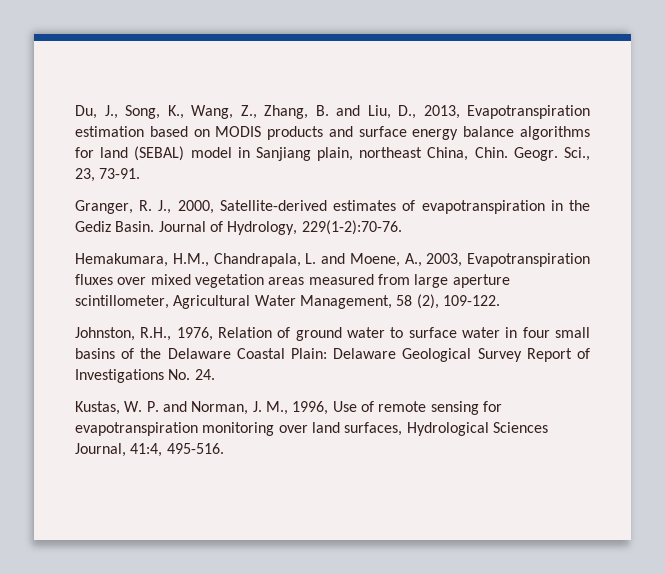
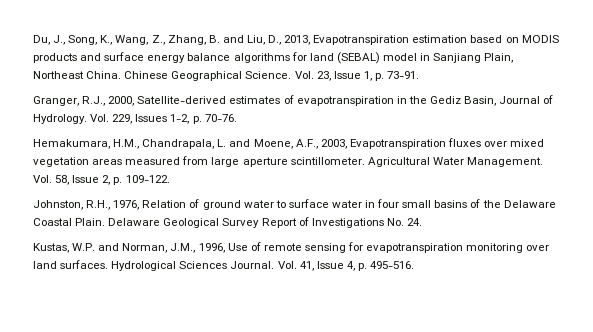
- Du, J., Song, K., Wang, Z., Zhang, B. and Liu, D., 2013, Evapotranspiration estimation based on MODIS products and surface energy balance algorithms for land (SEBAL) model in Sanjiang plain, northeast China, Chin. Geogr. Sci., 23, 73-91.
+ Du, J., Song, K., Wang, Z., Zhang, B. and Liu, D., 2013, Evapotranspiration estimation based on MODIS products and surface energy balance algorithms for land (SEBAL) model in Sanjiang Plain, Northeast China. Chinese Geographical Science. Vol. 23, Issue 1, p. 73-91.
- Granger, R. J., 2000, Satellite-derived estimates of evapotranspiration in the Gediz Basin. Journal of Hydrology, 229(1-2):70-76.
+ Granger, R.J., 2000, Satellite-derived estimates of evapotranspiration in the Gediz Basin, Journal of Hydrology. Vol. 229, Issues 1-2, p. 70-76.
- Hemakumara, H.M., Chandrapala, L. and Moene, A., 2003, Evapotranspiration fluxes over mixed vegetation areas measured from large aperture scintillometer, Agricultural Water Management, 58 (2), 109-122.
+ Hemakumara, H.M., Chandrapala, L. and Moene, A.F., 2003, Evapotranspiration fluxes over mixed vegetation areas measured from large aperture scintillometer. Agricultural Water Management. Vol. 58, Issue 2, p. 109-122.
- Johnston, R.H., 1976, Relation of ground water to surface water in four small basins of the Delaware Coastal Plain: Delaware Geological Survey Report of Investigations No. 24.
+ Johnston, R.H., 1976, Relation of ground water to surface water in four small basins of the Delaware Coastal Plain. Delaware Geological Survey Report of Investigations No. 24.
- Kustas, W. P. and Norman, J. M., 1996, Use of remote sensing for evapotranspiration monitoring over land surfaces, Hydrological Sciences Journal, 41:4, 495-516.
+ Kustas, W.P. and Norman, J.M., 1996, Use of remote sensing for evapotranspiration monitoring over land surfaces. Hydrological Sciences Journal. Vol. 41, Issue 4, p. 495-516.

